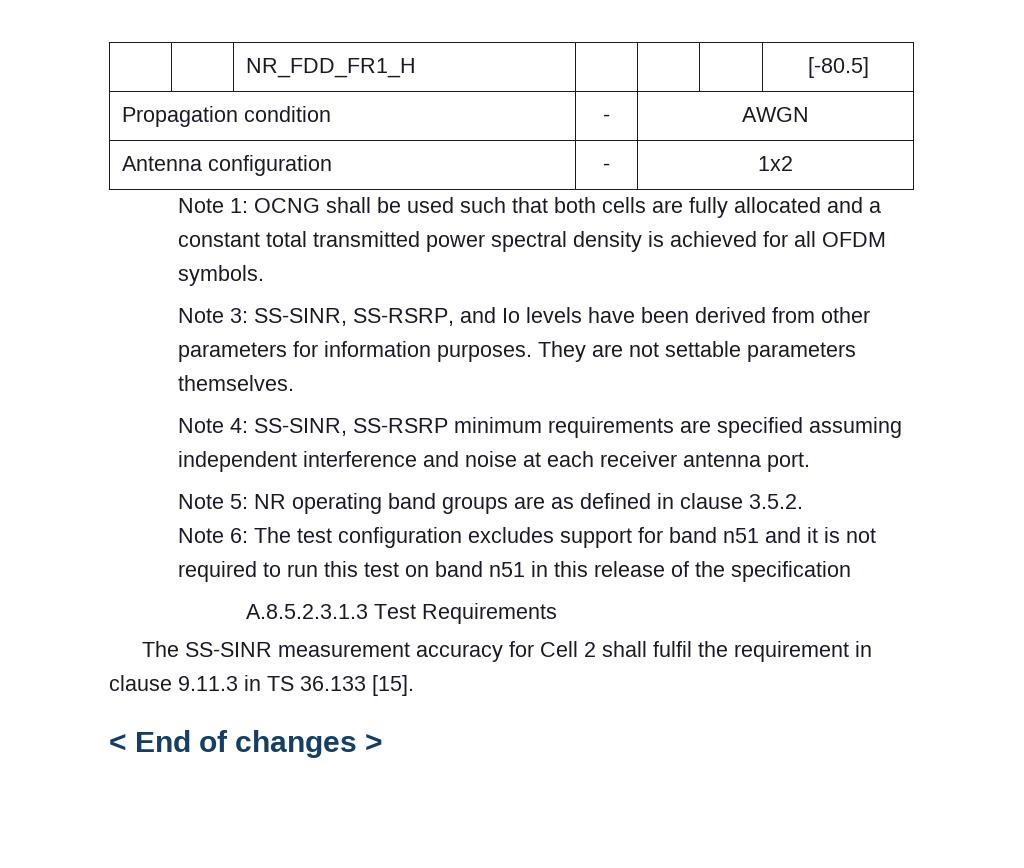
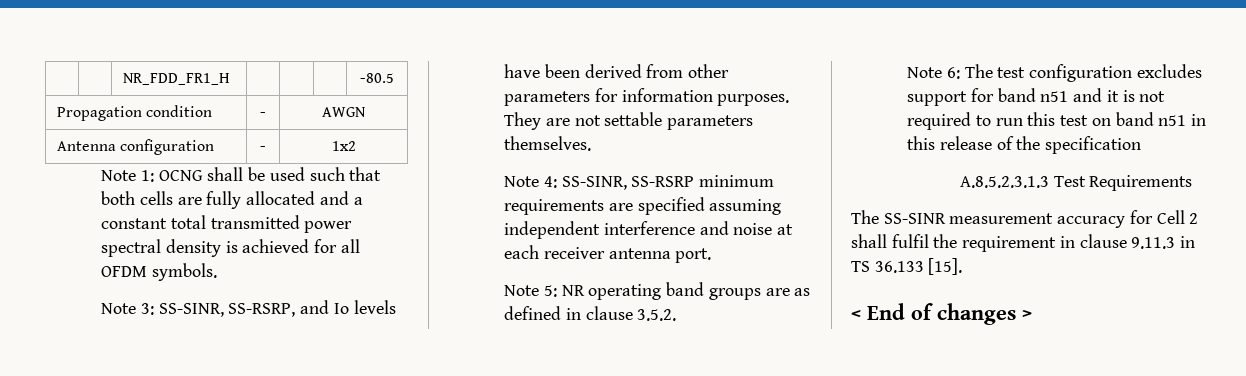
- | | NR_FDD_FR1_H | | | | [-80.5]
+ | | NR_FDD_FR1_H | | | | -80.5

